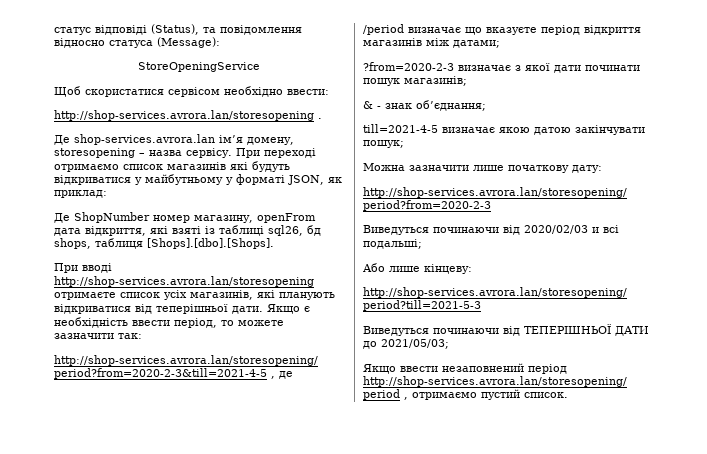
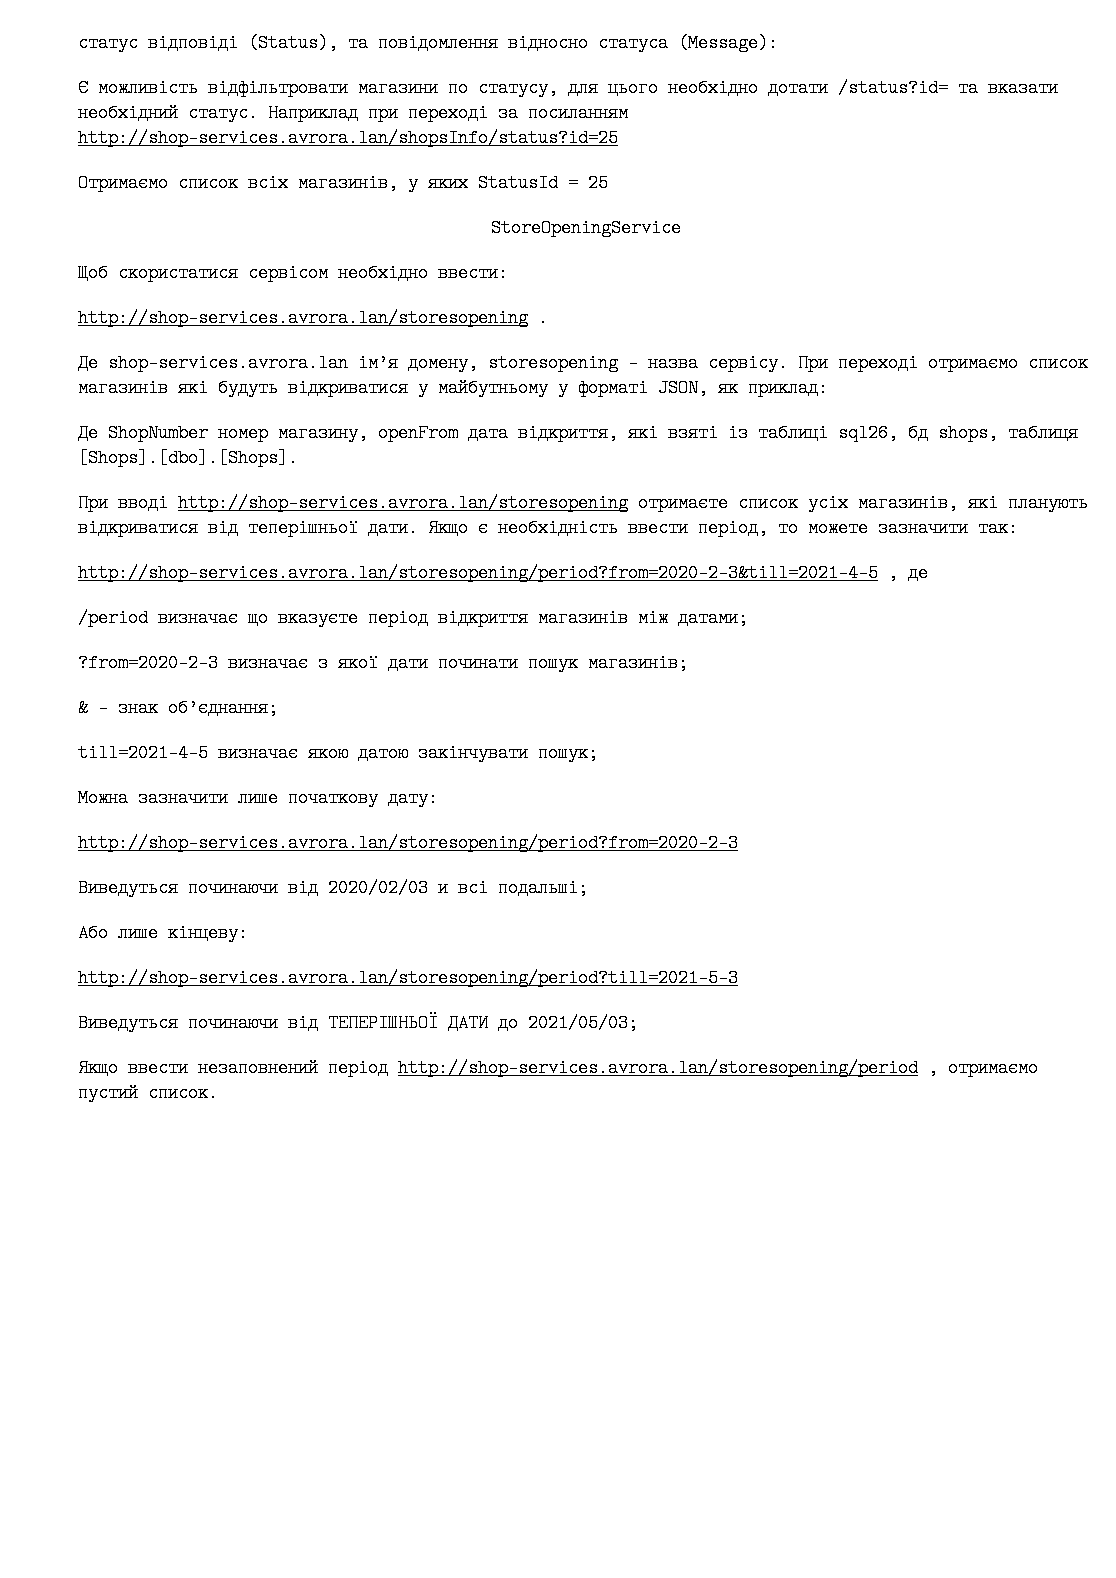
+ Є можливість відфільтровати магазини по статусу, для цього необхідно дотати /status?id= та вказати необхідний статус. Наприклад при переході за посиланням http://shop-services.avrora.lan/shopsInfo/status?id=25
+ Отримаємо список всіх магазинів, у яких StatusId = 25

